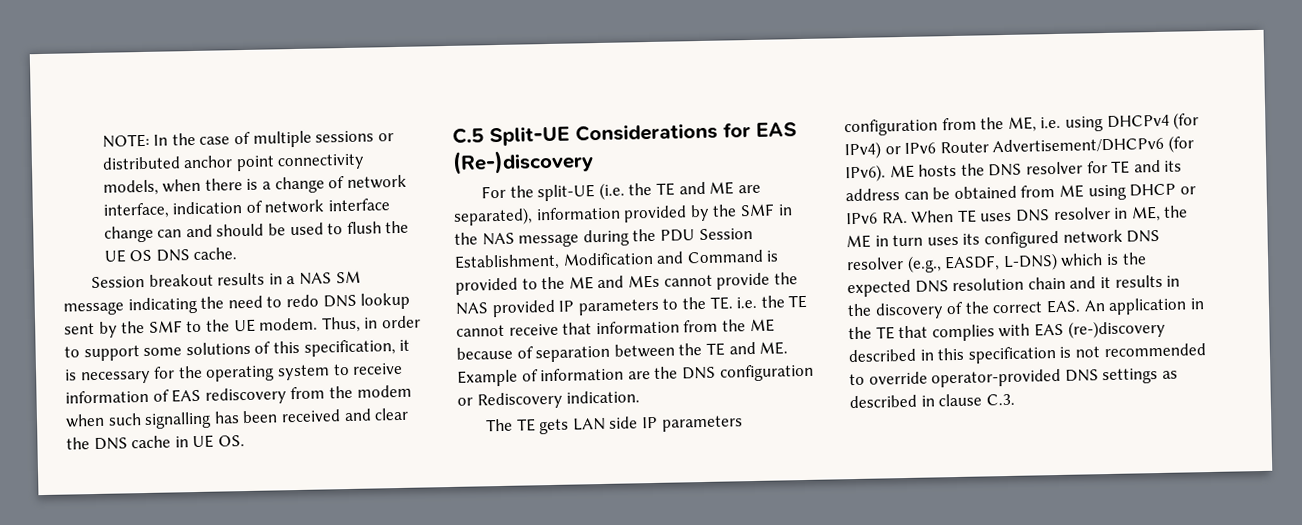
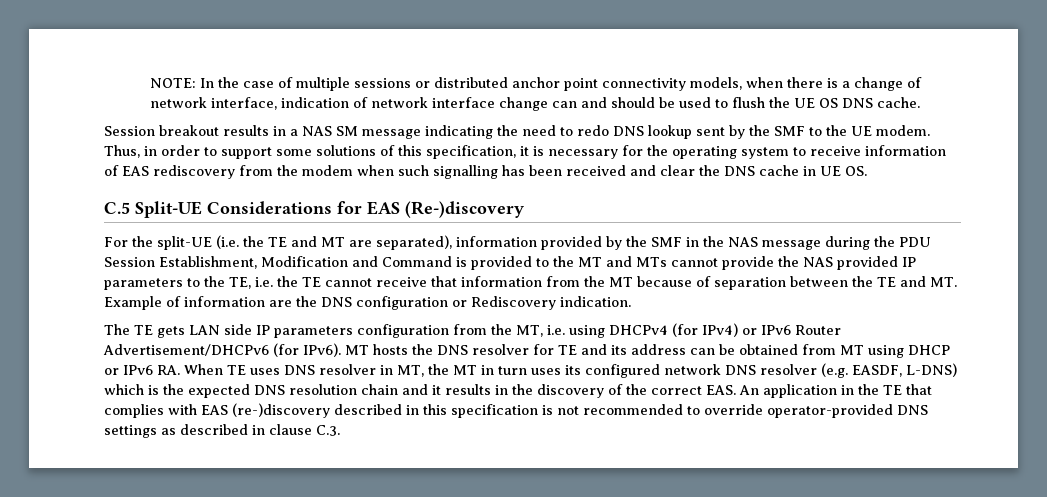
- For the split-UE (i.e. the TE and ME are separated), information provided by the SMF in the NAS message during the PDU Session Establishment, Modification and Command is provided to the ME and MEs cannot provide the NAS provided IP parameters to the TE. i.e. the TE cannot receive that information from the ME because of separation between the TE and ME. Example of information are the DNS configuration or Rediscovery indication.
+ For the split-UE (i.e. the TE and MT are separated), information provided by the SMF in the NAS message during the PDU Session Establishment, Modification and Command is provided to the MT and MTs cannot provide the NAS provided IP parameters to the TE, i.e. the TE cannot receive that information from the MT because of separation between the TE and MT. Example of information are the DNS configuration or Rediscovery indication.
- The TE gets LAN side IP parameters configuration from the ME, i.e. using DHCPv4 (for IPv4) or IPv6 Router Advertisement/DHCPv6 (for IPv6).
+ The TE gets LAN side IP parameters configuration from the MT, i.e. using DHCPv4 (for IPv4) or IPv6 Router Advertisement/DHCPv6 (for IPv6).
- ME hosts the DNS resolver for TE and its address can be obtained from ME using DHCP or IPv6 RA. When TE uses DNS resolver in ME, the ME in turn uses its configured network DNS resolver (e.g., EASDF, L-DNS) which is the expected DNS resolution chain and it results in the discovery of the correct EAS. An application in the TE that complies with EAS (re-)discovery described in this specification is not recommended to override operator-provided DNS settings as described in clause C.3.
+ MT hosts the DNS resolver for TE and its address can be obtained from MT using DHCP or IPv6 RA. When TE uses DNS resolver in MT, the MT in turn uses its configured network DNS resolver (e.g. EASDF, L-DNS) which is the expected DNS resolution chain and it results in the discovery of the correct EAS. An application in the TE that complies with EAS (re-)discovery described in this specification is not recommended to override operator-provided DNS settings as described in clause C.3.

